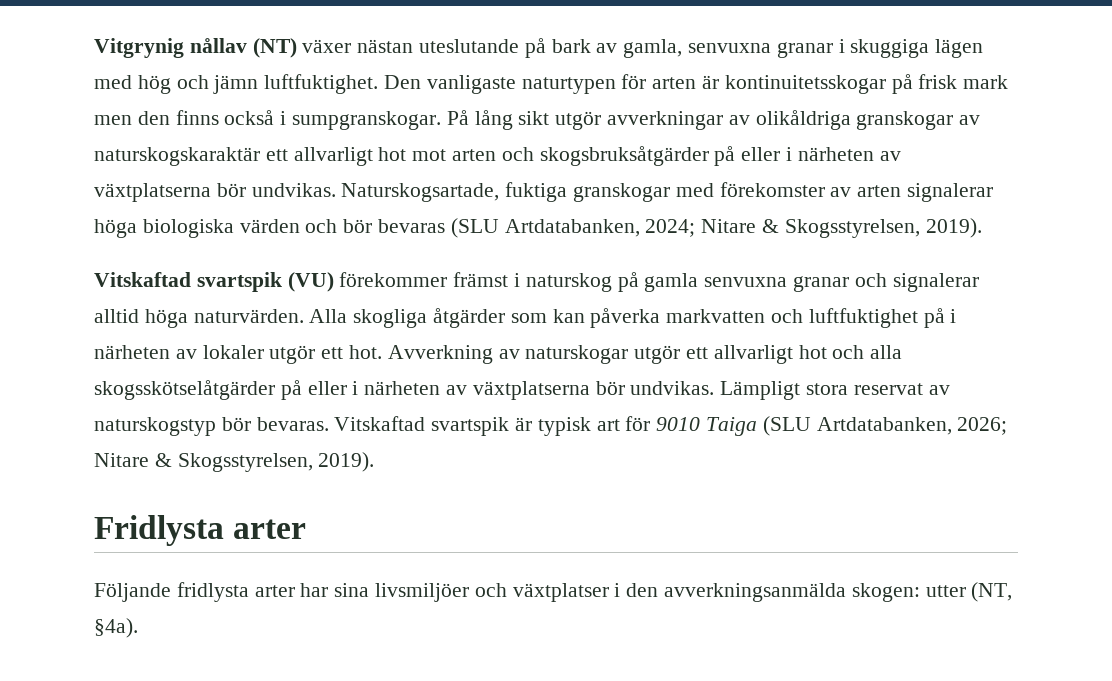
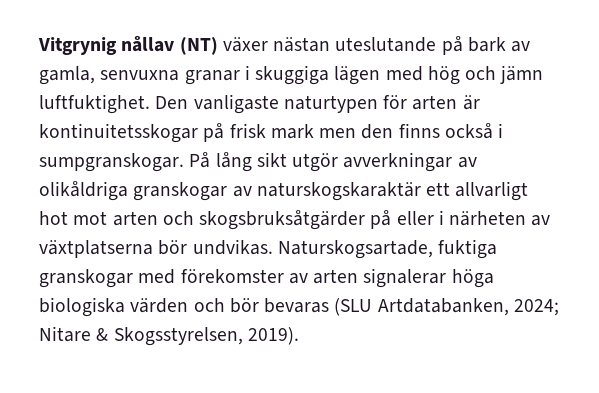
- Vitskaftad svartspik (VU) förekommer främst i naturskog på gamla senvuxna granar och signalerar alltid höga naturvärden. Alla skogliga åtgärder som kan påverka markvatten och luftfuktighet på i närheten av lokaler utgör ett hot. Avverkning av naturskogar utgör ett allvarligt hot och alla skogsskötselåtgärder på eller i närheten av växtplatserna bör undvikas. Lämpligt stora reservat av naturskogstyp bör bevaras. Vitskaftad svartspik är typisk art för 9010 Taiga (SLU Artdatabanken, 2026; Nitare & Skogsstyrelsen, 2019).
- Fridlysta arter
- Följande fridlysta arter har sina livsmiljöer och växtplatser i den avverkningsanmälda skogen: utter (NT, §4a).

